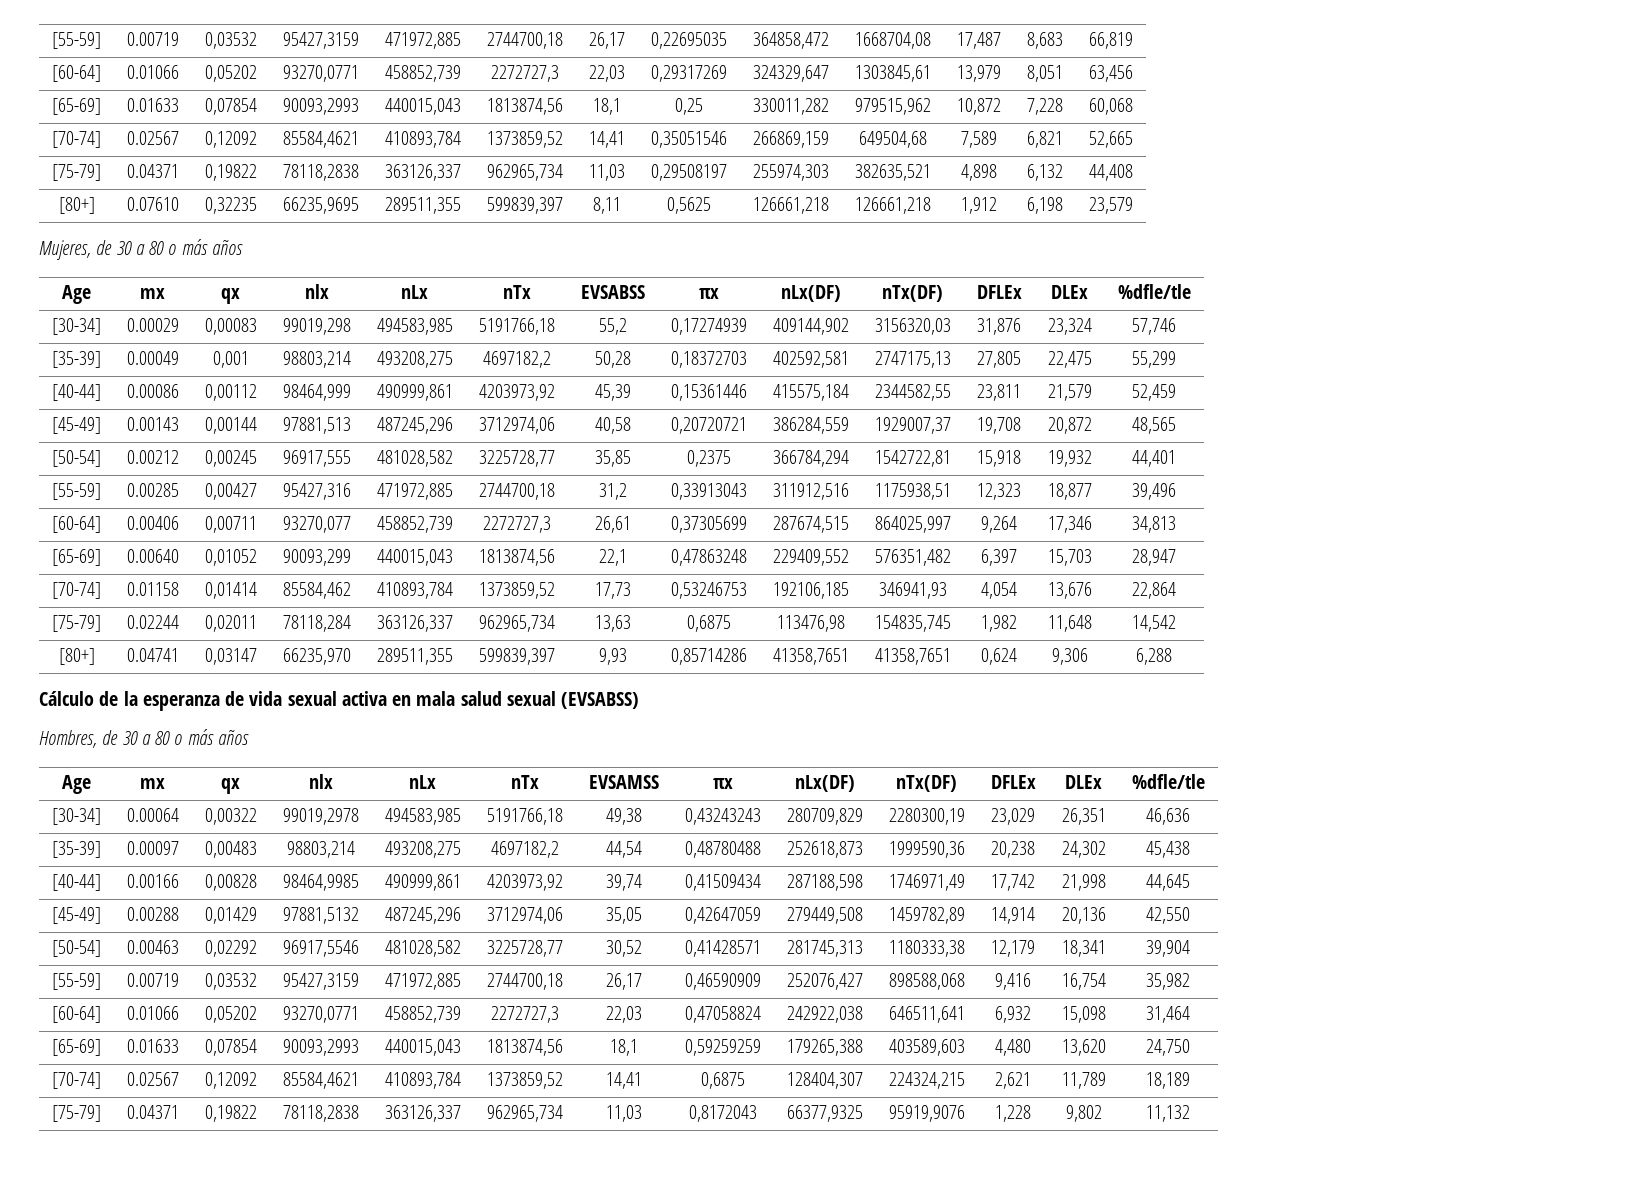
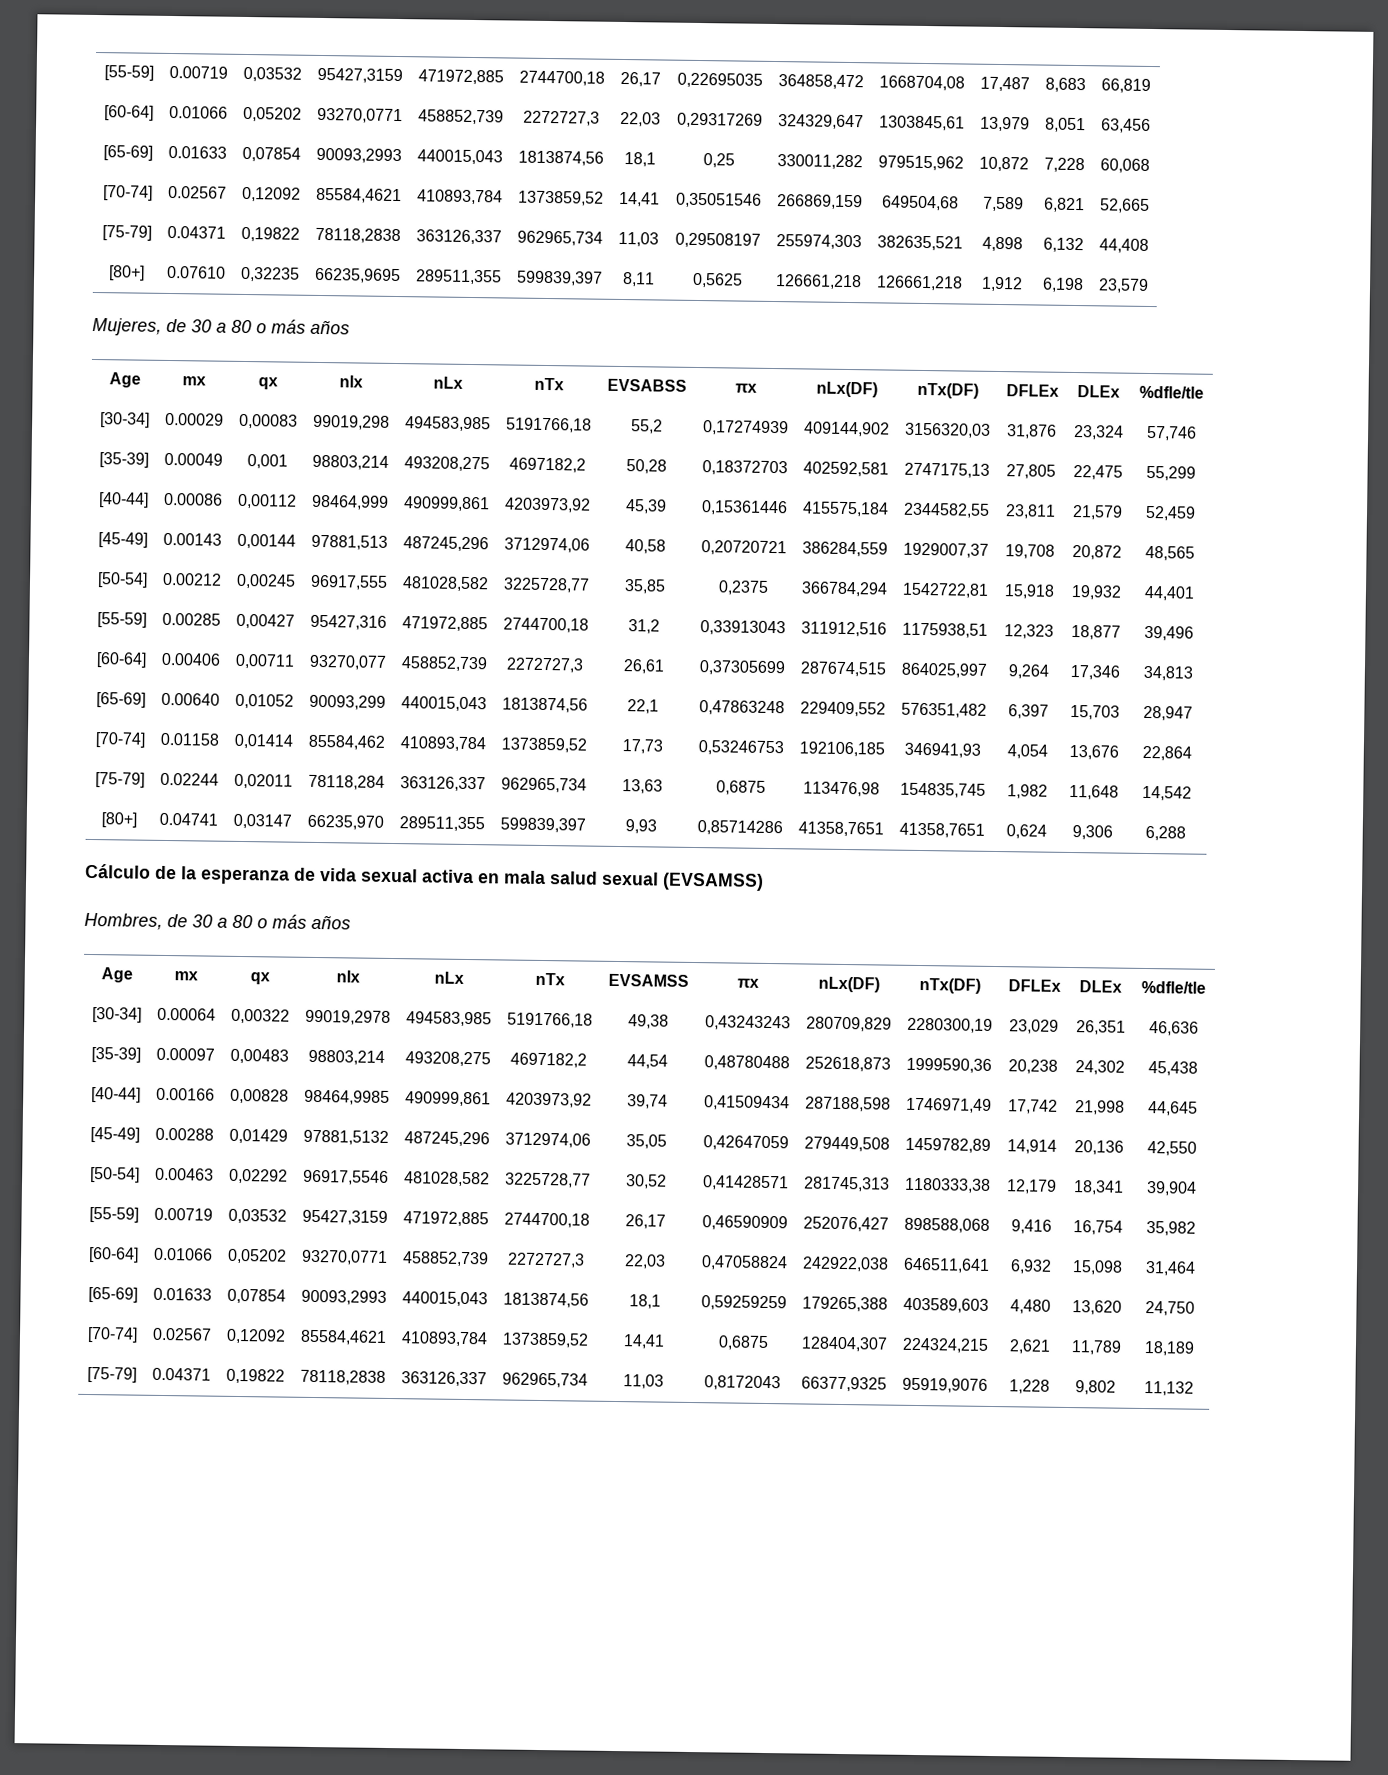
- Cálculo de la esperanza de vida sexual activa en mala salud sexual (EVSABSS)
+ Cálculo de la esperanza de vida sexual activa en mala salud sexual (EVSAMSS)

